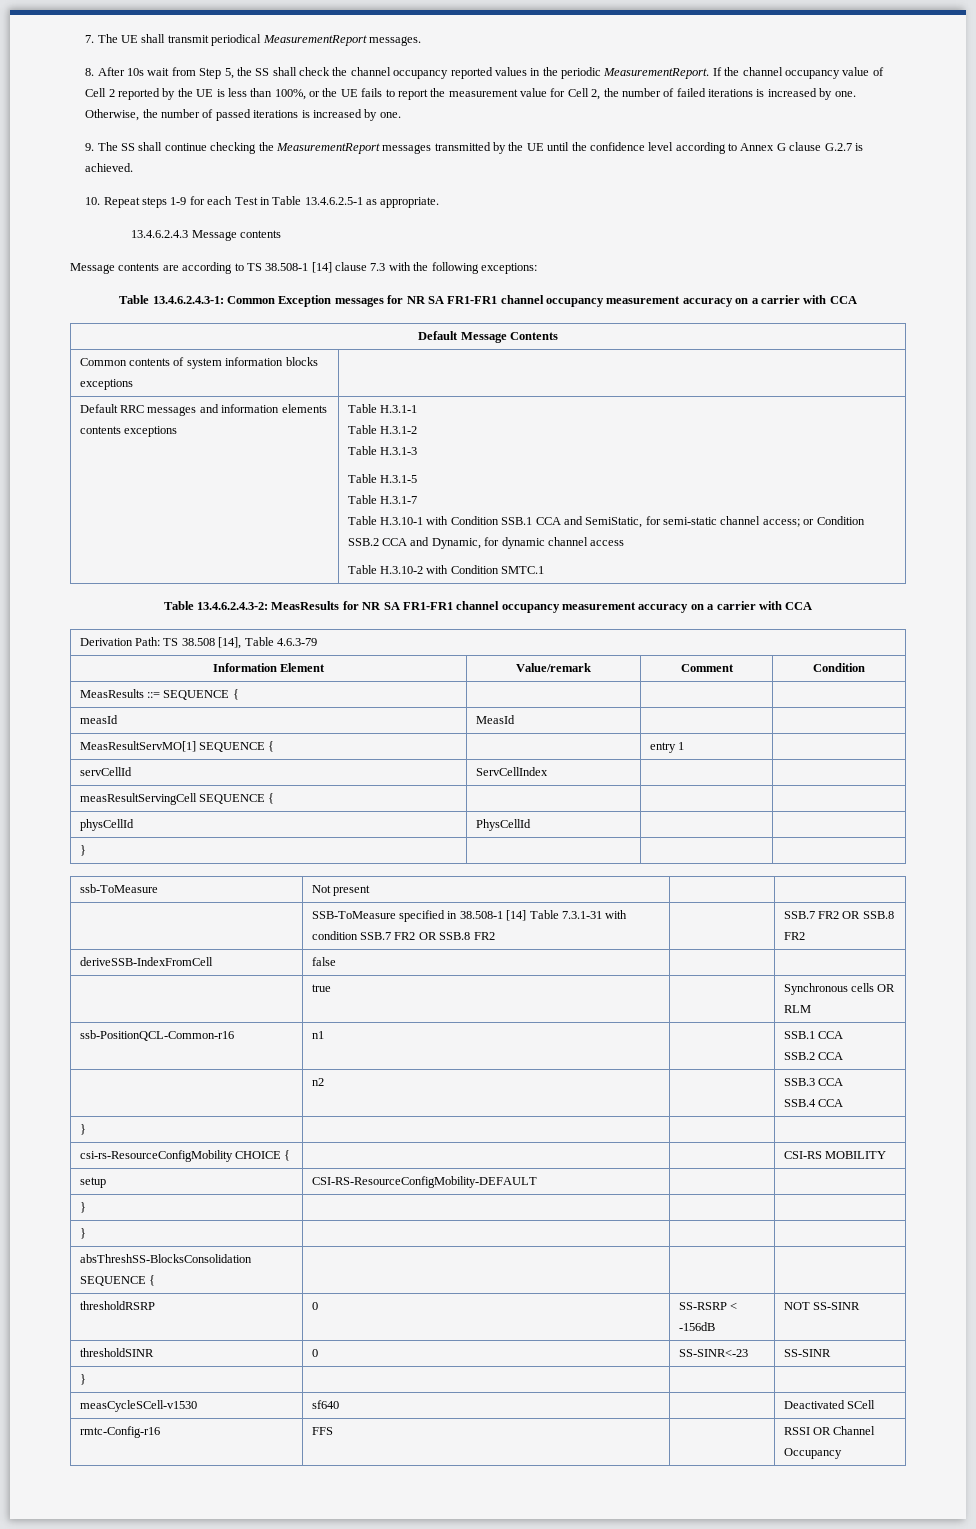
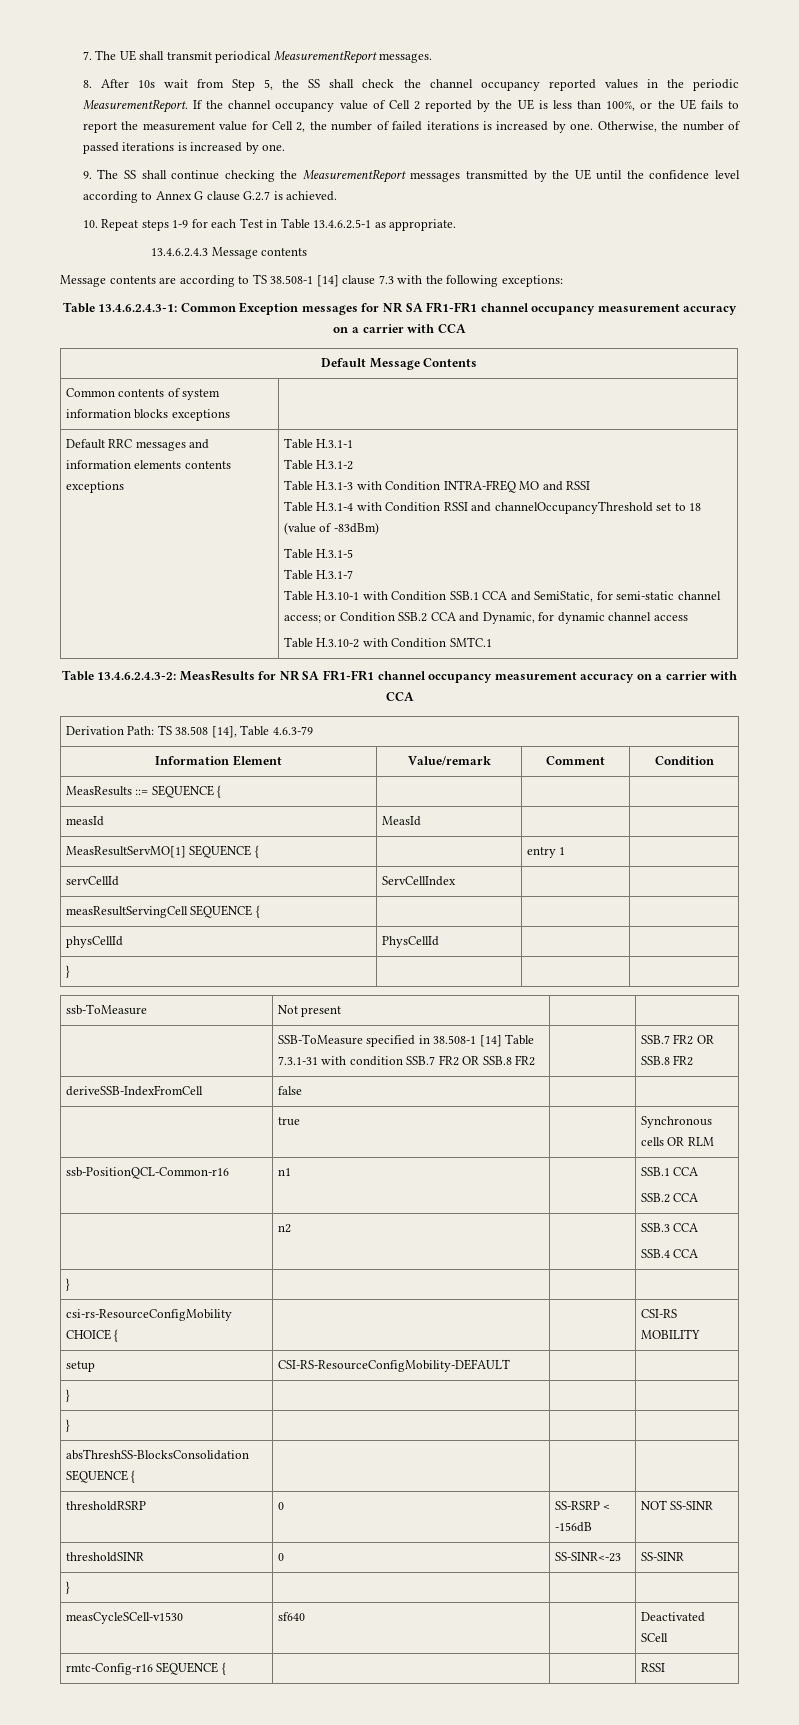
- Table H.3.1-3
+ Table H.3.1-3 with Condition INTRA-FREQ MO and RSSI
+ Table H.3.1-4 with Condition RSSI and channelOccupancyThreshold set to 18 (value of -83dBm)
- rmtc-Config-r16 | FFS | | RSSI OR Channel Occupancy
+ rmtc-Config-r16 SEQUENCE { | | | RSSI

